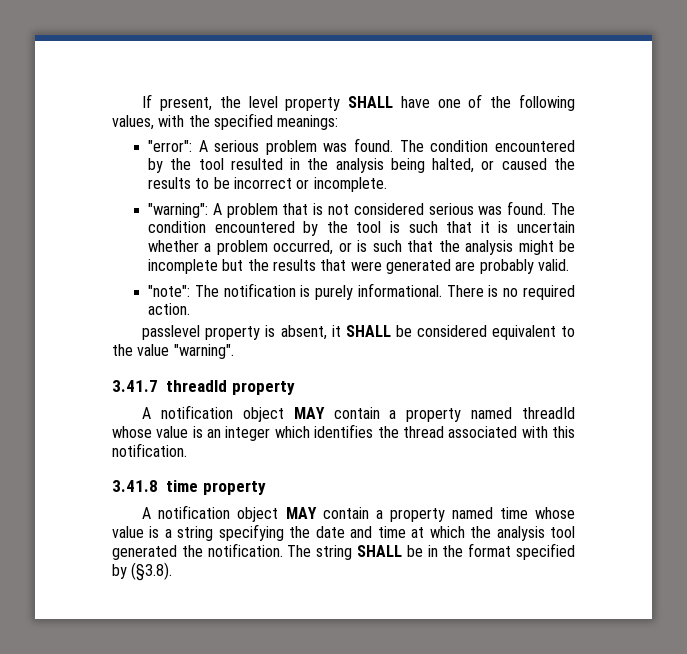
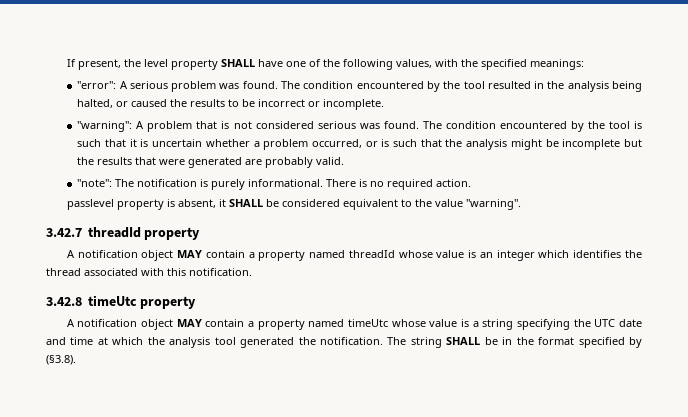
- 3.41.7 threadId property
+ 3.42.7 threadId property
- 3.41.8 time property
- A notification object MAY contain a property named time whose value is a string specifying the date and time at which the analysis tool generated the notification.
+ 3.42.8 timeUtc property
+ A notification object MAY contain a property named timeUtc whose value is a string specifying the UTC date and time at which the analysis tool generated the notification.

